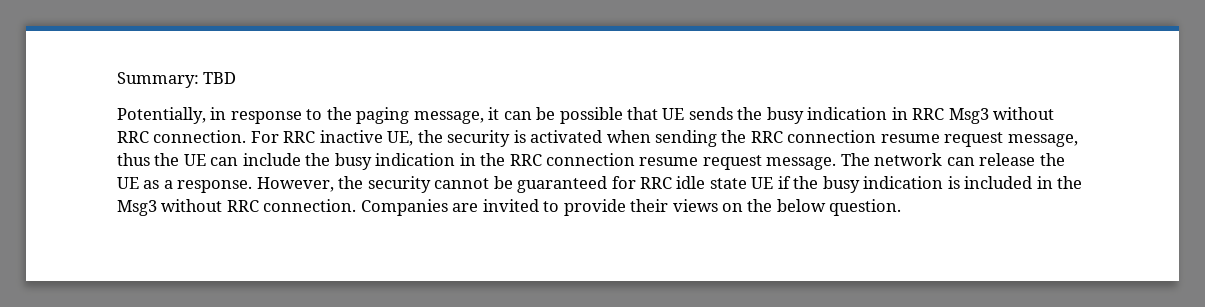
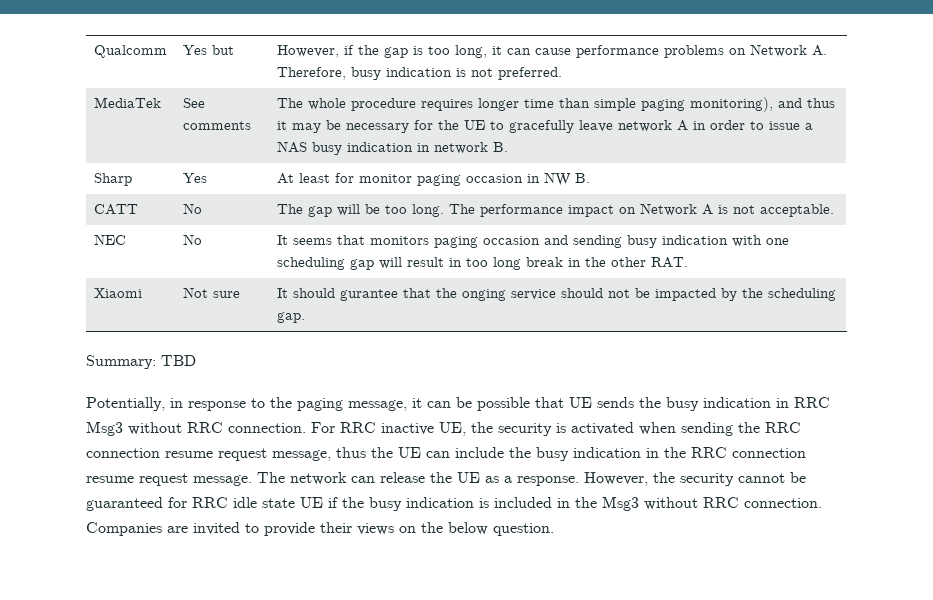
+ Qualcomm | Yes but | However, if the gap is too long, it can cause performance problems on Network A. Therefore, busy indication is not preferred.
+ MediaTek | See comments | The whole procedure requires longer time than simple paging monitoring), and thus it may be necessary for the UE to gracefully leave network A in order to issue a NAS busy indication in network B.
+ Sharp | Yes | At least for monitor paging occasion in NW B.
+ CATT | No | The gap will be too long. The performance impact on Network A is not acceptable.
+ NEC | No | It seems that monitors paging occasion and sending busy indication with one scheduling gap will result in too long break in the other RAT.
+ Xiaomi | Not sure | It should gurantee that the onging service should not be impacted by the scheduling gap.

